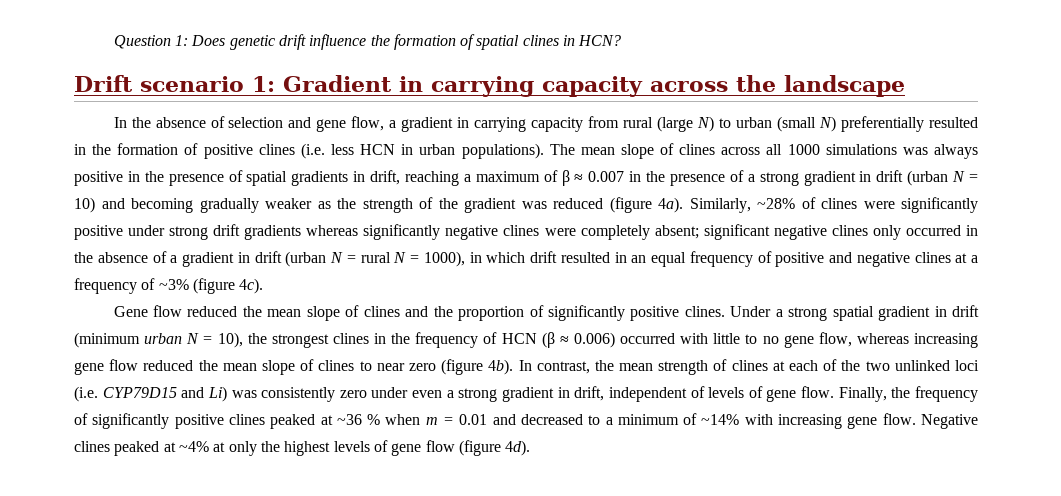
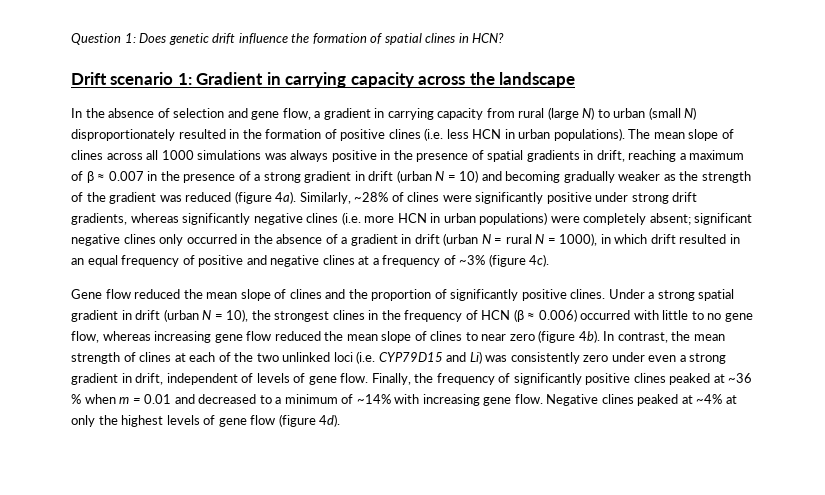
- In the absence of selection and gene flow, a gradient in carrying capacity from rural (large N) to urban (small N) preferentially resulted in the formation of positive clines (i.e. less HCN in urban populations).
+ In the absence of selection and gene flow, a gradient in carrying capacity from rural (large N) to urban (small N) disproportionately resulted in the formation of positive clines (i.e. less HCN in urban populations).
- Similarly, ~28% of clines were significantly positive under strong drift gradients whereas significantly negative clines were completely absent; significant negative clines only occurred in the absence of a gradient in drift (urban N = rural N = 1000), in which drift resulted in an equal frequency of positive and negative clines at a frequency of ~3% (figure 4c).
+ Similarly, ~28% of clines were significantly positive under strong drift gradients, whereas significantly negative clines (i.e. more HCN in urban populations) were completely absent; significant negative clines only occurred in the absence of a gradient in drift (urban N = rural N = 1000), in which drift resulted in an equal frequency of positive and negative clines at a frequency of ~3% (figure 4c).
- Under a strong spatial gradient in drift (minimum urban N = 10), the strongest clines in the frequency of HCN (β ≈ 0.006) occurred with little to no gene flow, whereas increasing gene flow reduced the mean slope of clines to near zero (figure 4b).
+ Under a strong spatial gradient in drift (urban N = 10), the strongest clines in the frequency of HCN (β ≈ 0.006) occurred with little to no gene flow, whereas increasing gene flow reduced the mean slope of clines to near zero (figure 4b).

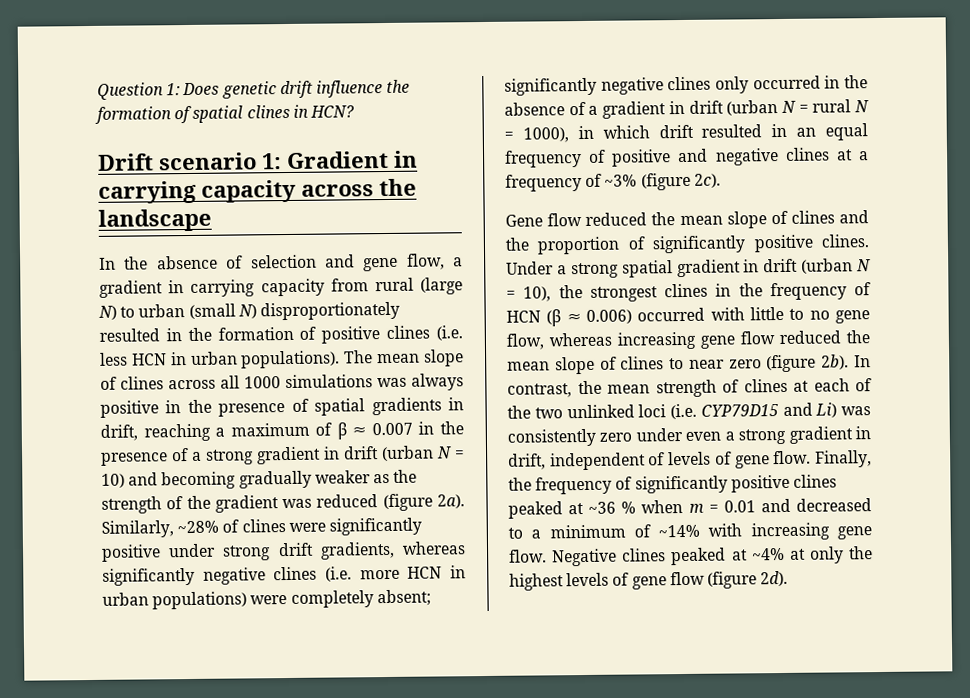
- The mean slope of clines across all 1000 simulations was always positive in the presence of spatial gradients in drift, reaching a maximum of β ≈ 0.007 in the presence of a strong gradient in drift (urban N = 10) and becoming gradually weaker as the strength of the gradient was reduced (figure 4a).
+ The mean slope of clines across all 1000 simulations was always positive in the presence of spatial gradients in drift, reaching a maximum of β ≈ 0.007 in the presence of a strong gradient in drift (urban N = 10) and becoming gradually weaker as the strength of the gradient was reduced (figure 2a).
- significant negative clines only occurred in the absence of a gradient in drift (urban N = rural N = 1000), in which drift resulted in an equal frequency of positive and negative clines at a frequency of ~3% (figure 4c).
+ significantly negative clines only occurred in the absence of a gradient in drift (urban N = rural N = 1000), in which drift resulted in an equal frequency of positive and negative clines at a frequency of ~3% (figure 2c).
- Under a strong spatial gradient in drift (urban N = 10), the strongest clines in the frequency of HCN (β ≈ 0.006) occurred with little to no gene flow, whereas increasing gene flow reduced the mean slope of clines to near zero (figure 4b).
+ Under a strong spatial gradient in drift (urban N = 10), the strongest clines in the frequency of HCN (β ≈ 0.006) occurred with little to no gene flow, whereas increasing gene flow reduced the mean slope of clines to near zero (figure 2b).
- Negative clines peaked at ~4% at only the highest levels of gene flow (figure 4d).
+ Negative clines peaked at ~4% at only the highest levels of gene flow (figure 2d).

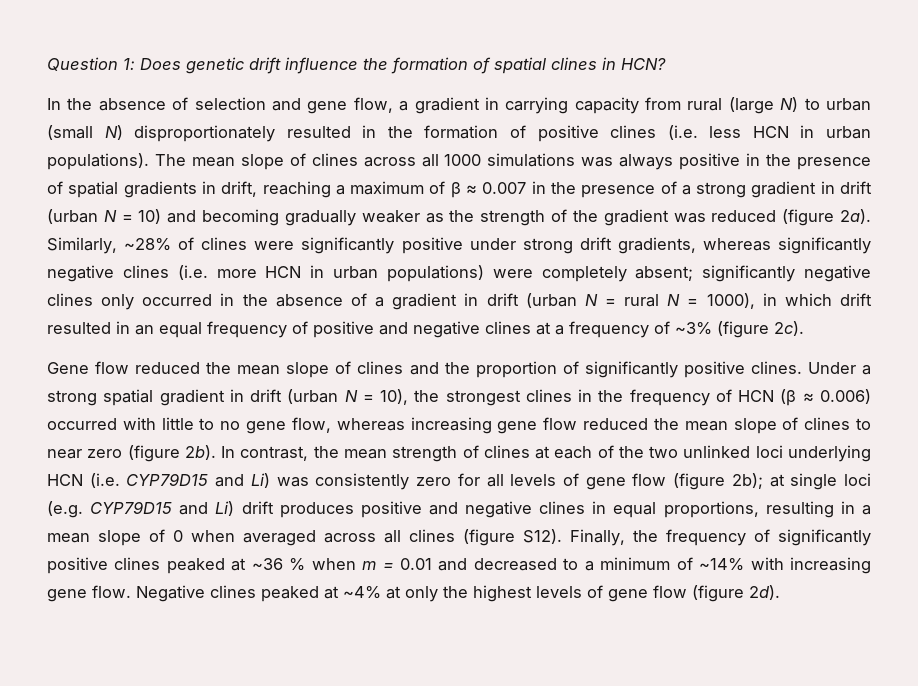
- Drift scenario 1: Gradient in carrying capacity across the landscape
- In contrast, the mean strength of clines at each of the two unlinked loci (i.e. CYP79D15 and Li) was consistently zero under even a strong gradient in drift, independent of levels of gene flow.
+ In contrast, the mean strength of clines at each of the two unlinked loci underlying HCN (i.e. CYP79D15 and Li) was consistently zero for all levels of gene flow (figure 2b); at single loci (e.g. CYP79D15 and Li) drift produces positive and negative clines in equal proportions, resulting in a mean slope of 0 when averaged across all clines (figure S12).

